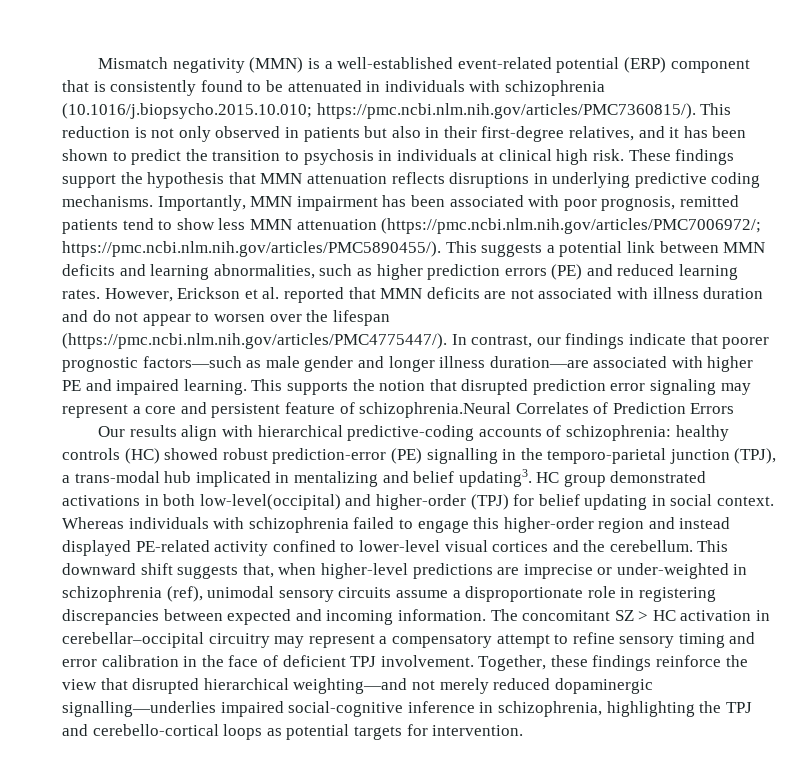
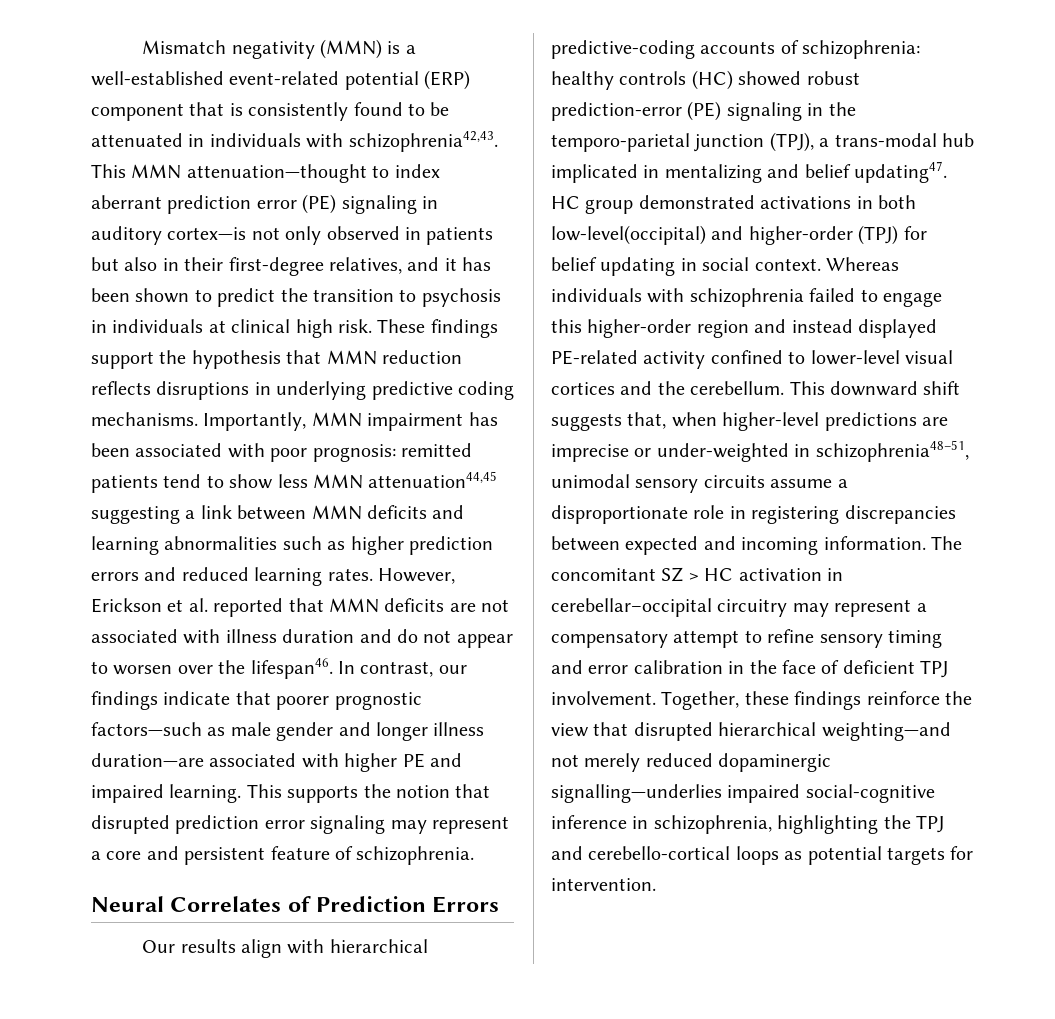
- Mismatch negativity (MMN) is a well‑established event‑related potential (ERP) component that is consistently found to be attenuated in individuals with schizophrenia (10.1016/j.biopsycho.2015.10.010; https://pmc.ncbi.nlm.nih.gov/articles/PMC7360815/). This reduction is not only observed in patients but also in their first‑degree relatives, and it has been shown to predict the transition to psychosis in individuals at clinical high risk.
+ Mismatch negativity (MMN) is a well‑established event‑related potential (ERP) component that is consistently found to be attenuated in individuals with schizophrenia42,43. This MMN attenuation—thought to index aberrant prediction error (PE) signaling in auditory cortex—is not only observed in patients but also in their first‑degree relatives, and it has been shown to predict the transition to psychosis in individuals at clinical high risk.
- These findings support the hypothesis that MMN attenuation reflects disruptions in underlying predictive coding mechanisms.
+ These findings support the hypothesis that MMN reduction reflects disruptions in underlying predictive coding mechanisms.
- Importantly, MMN impairment has been associated with poor prognosis, remitted patients tend to show less MMN attenuation (https://pmc.ncbi.nlm.nih.gov/articles/PMC7006972/; https://pmc.ncbi.nlm.nih.gov/articles/PMC5890455/). This suggests a potential link between MMN deficits and learning abnormalities, such as higher prediction errors (PE) and reduced learning rates.
+ Importantly, MMN impairment has been associated with poor prognosis: remitted patients tend to show less MMN attenuation44,45 suggesting a link between MMN deficits and learning abnormalities such as higher prediction errors and reduced learning rates.
- However, Erickson et al. reported that MMN deficits are not associated with illness duration and do not appear to worsen over the lifespan (https://pmc.ncbi.nlm.nih.gov/articles/PMC4775447/). In contrast, our findings indicate that poorer prognostic factors—such as male gender and longer illness duration—are associated with higher PE and impaired learning.
+ However, Erickson et al. reported that MMN deficits are not associated with illness duration and do not appear to worsen over the lifespan46. In contrast, our findings indicate that poorer prognostic factors—such as male gender and longer illness duration—are associated with higher PE and impaired learning.
- This supports the notion that disrupted prediction error signaling may represent a core and persistent feature of schizophrenia.Neural Correlates of Prediction Errors
+ This supports the notion that disrupted prediction error signaling may represent a core and persistent feature of schizophrenia.
+ Neural Correlates of Prediction Errors
- Our results align with hierarchical predictive-coding accounts of schizophrenia: healthy controls (HC) showed robust prediction-error (PE) signalling in the temporo-parietal junction (TPJ), a trans-modal hub implicated in mentalizing and belief updating3.
+ Our results align with hierarchical predictive-coding accounts of schizophrenia: healthy controls (HC) showed robust prediction-error (PE) signaling in the temporo-parietal junction (TPJ), a trans-modal hub implicated in mentalizing and belief updating47.
- This downward shift suggests that, when higher-level predictions are imprecise or under-weighted in schizophrenia (ref), unimodal sensory circuits assume a disproportionate role in registering discrepancies between expected and incoming information.
+ This downward shift suggests that, when higher-level predictions are imprecise or under-weighted in schizophrenia48–51, unimodal sensory circuits assume a disproportionate role in registering discrepancies between expected and incoming information.

